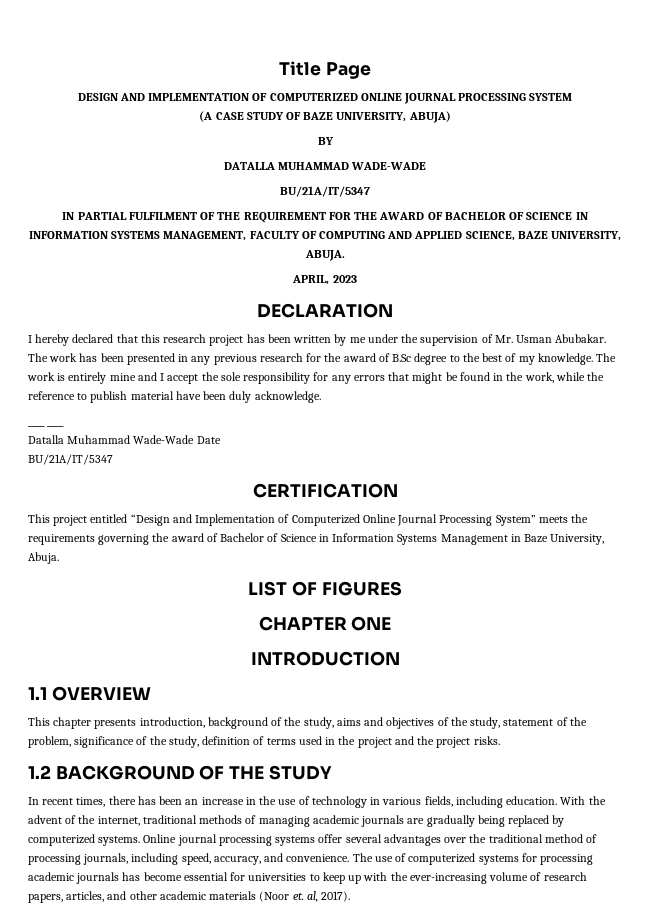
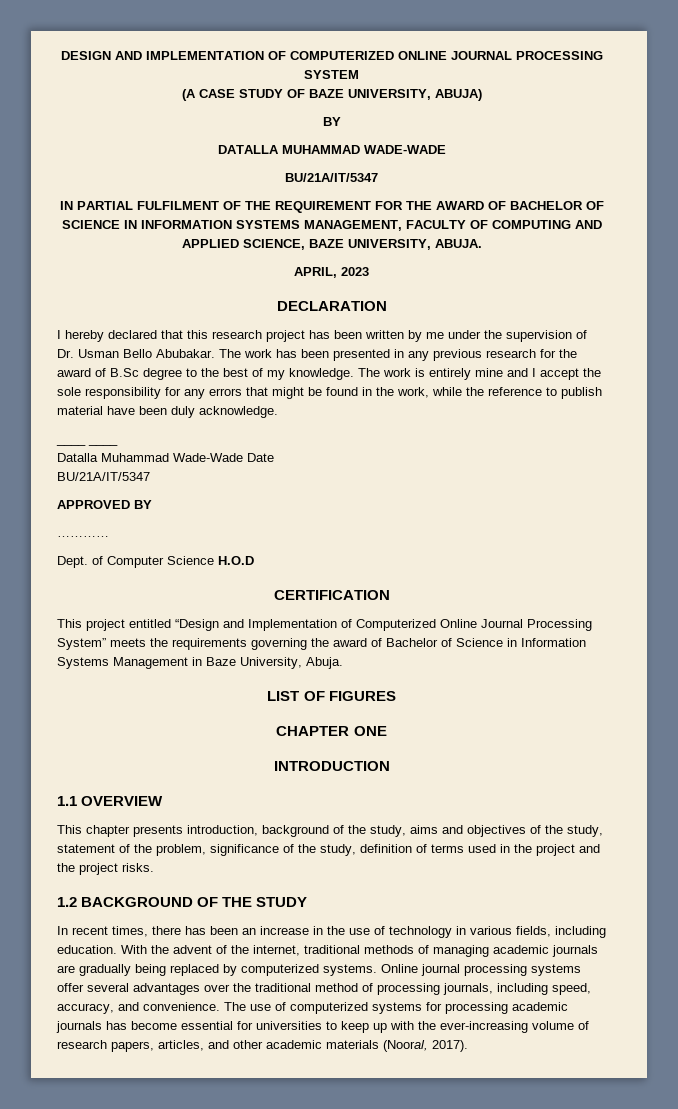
- Title Page
- I hereby declared that this research project has been written by me under the supervision of Mr. Usman Abubakar.
+ I hereby declared that this research project has been written by me under the supervision of Dr. Usman Bello Abubakar.
+ APPROVED BY
+ …………
+ Dept. of Computer Science H.O.D
- The use of computerized systems for processing academic journals has become essential for universities to keep up with the ever-increasing volume of research papers, articles, and other academic materials (Noor et. al, 2017).
+ The use of computerized systems for processing academic journals has become essential for universities to keep up with the ever-increasing volume of research papers, articles, and other academic materials (Nooral, 2017).

